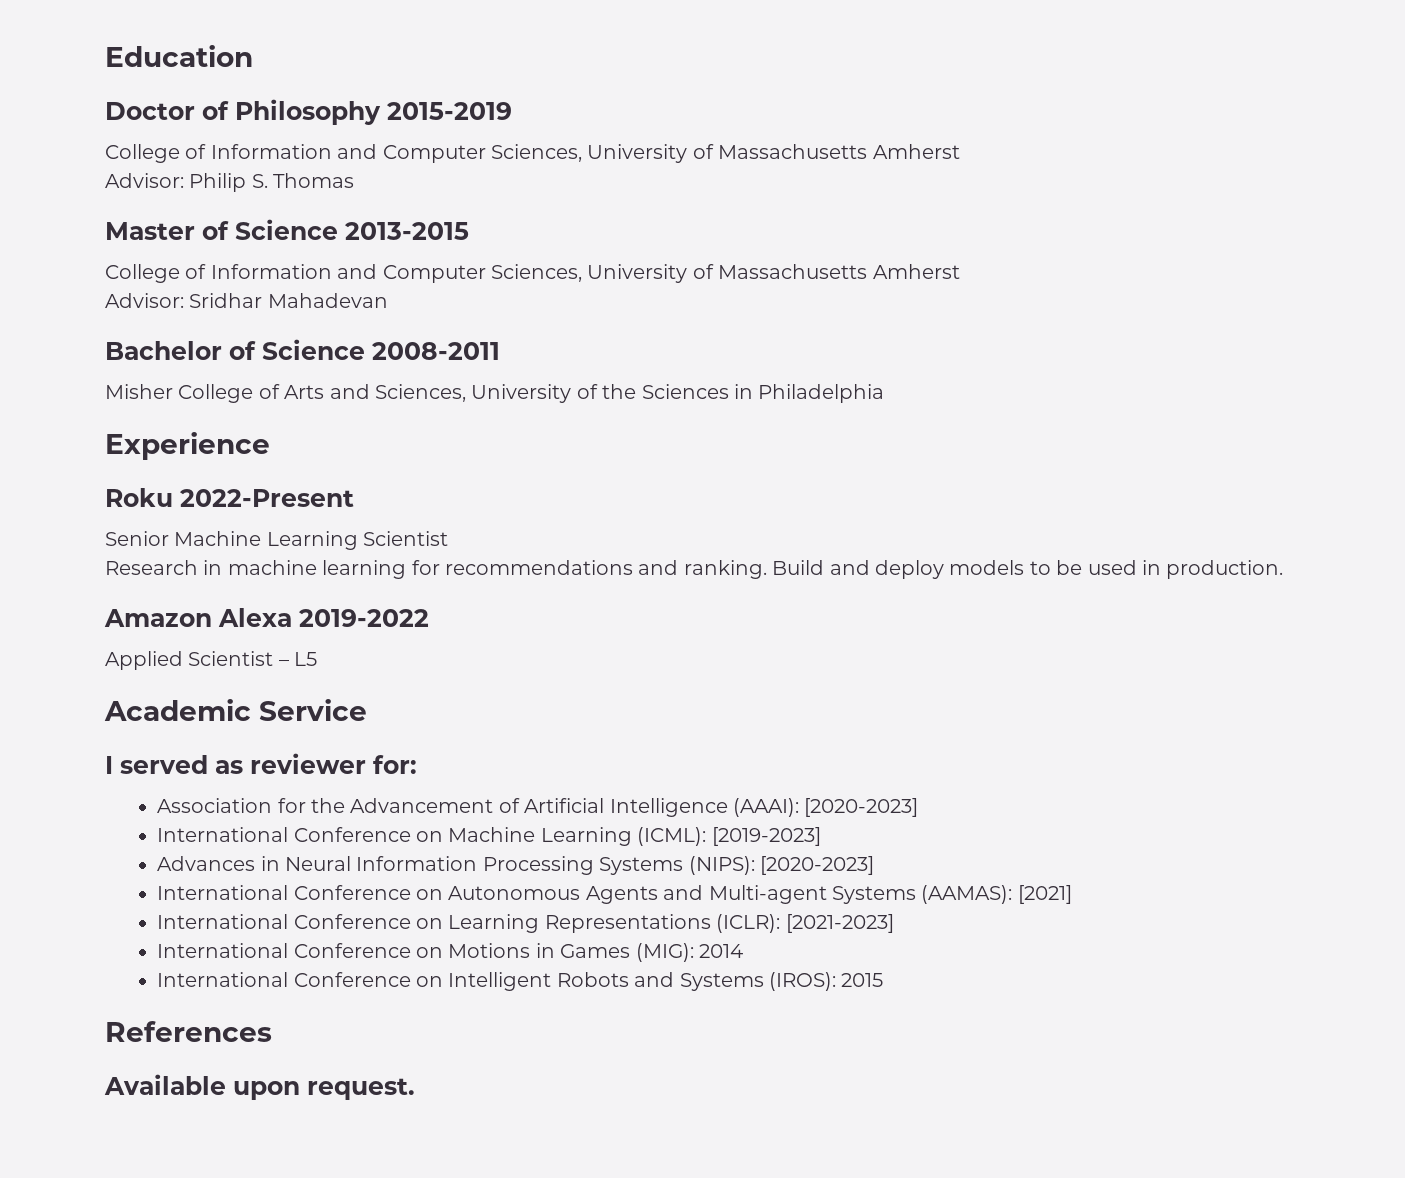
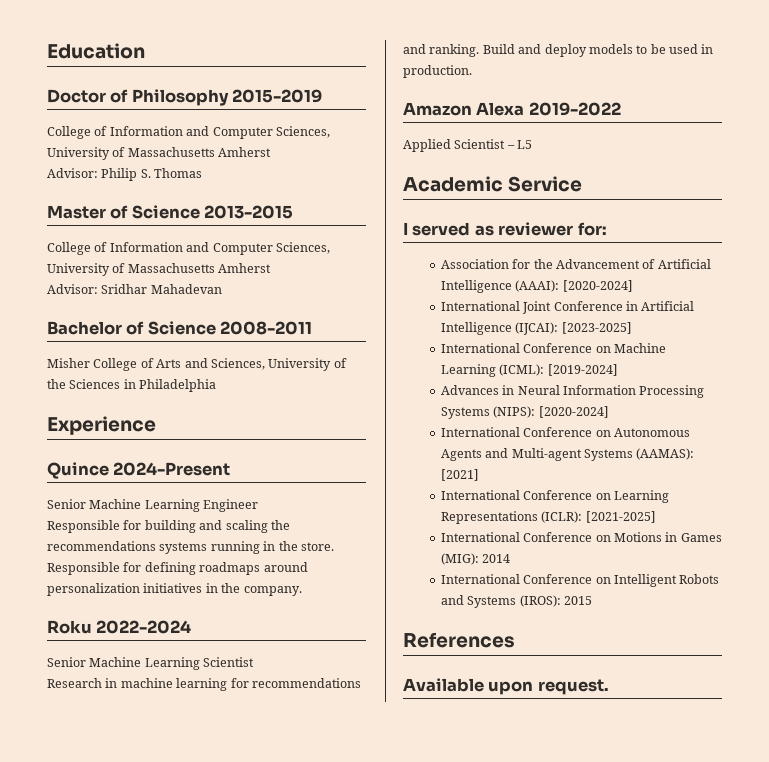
+ Quince 2024-Present
+ Senior Machine Learning Engineer
+ Responsible for building and scaling the recommendations systems running in the store. Responsible for defining roadmaps around personalization initiatives in the company.
- Roku 2022-Present
+ Roku 2022-2024
- Association for the Advancement of Artificial Intelligence (AAAI): [2020-2023]
+ Association for the Advancement of Artificial Intelligence (AAAI): [2020-2024]
+ International Joint Conference in Artificial Intelligence (IJCAI): [2023-2025]
- International Conference on Machine Learning (ICML): [2019-2023]
+ International Conference on Machine Learning (ICML): [2019-2024]
- Advances in Neural Information Processing Systems (NIPS): [2020-2023]
+ Advances in Neural Information Processing Systems (NIPS): [2020-2024]
- International Conference on Learning Representations (ICLR): [2021-2023]
+ International Conference on Learning Representations (ICLR): [2021-2025]

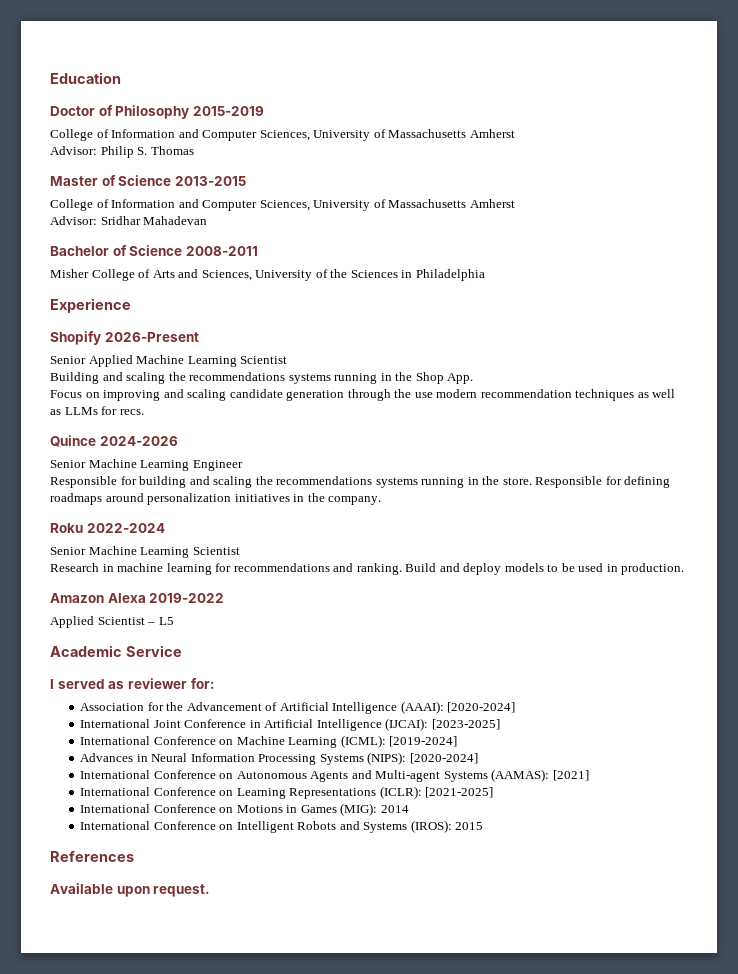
+ Shopify 2026-Present
+ Senior Applied Machine Learning Scientist
+ Building and scaling the recommendations systems running in the Shop App.
+ Focus on improving and scaling candidate generation through the use modern recommendation techniques as well as LLMs for recs.
- Quince 2024-Present
+ Quince 2024-2026

